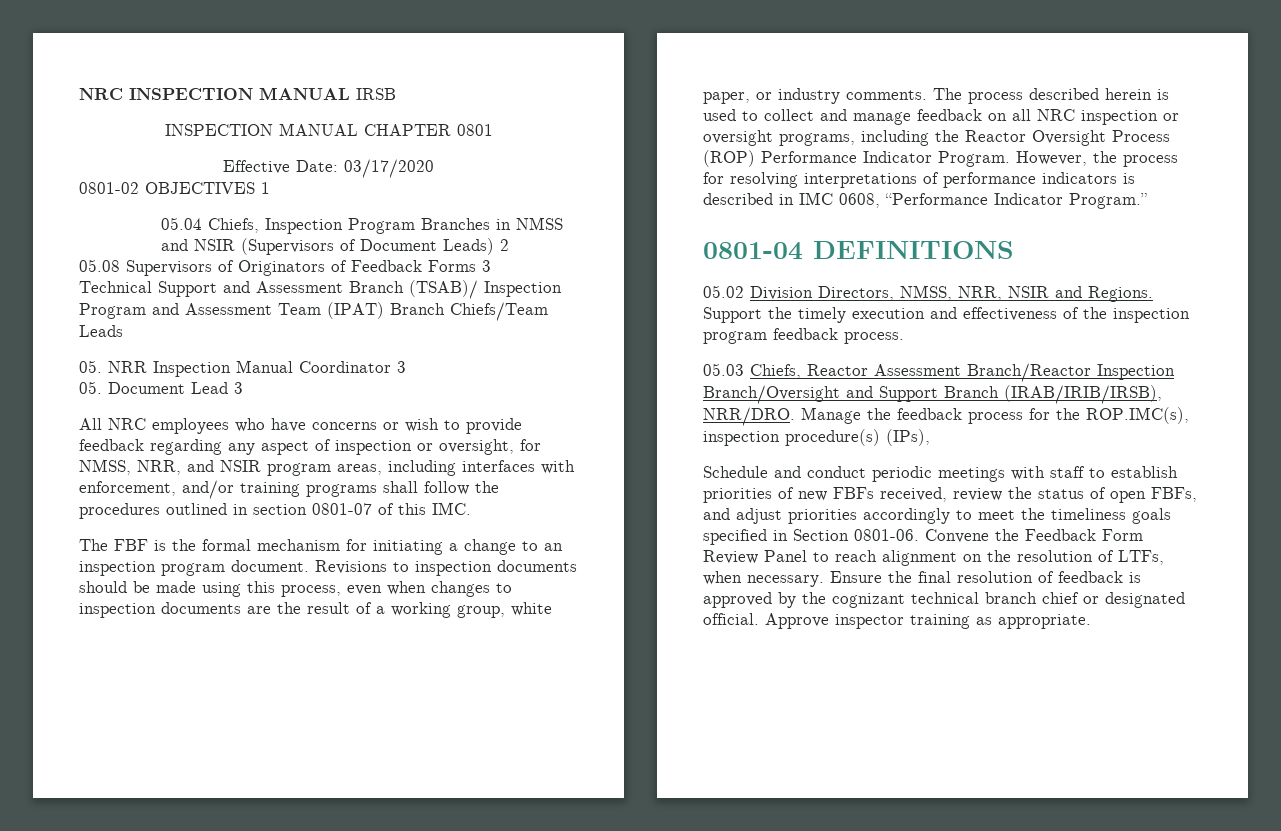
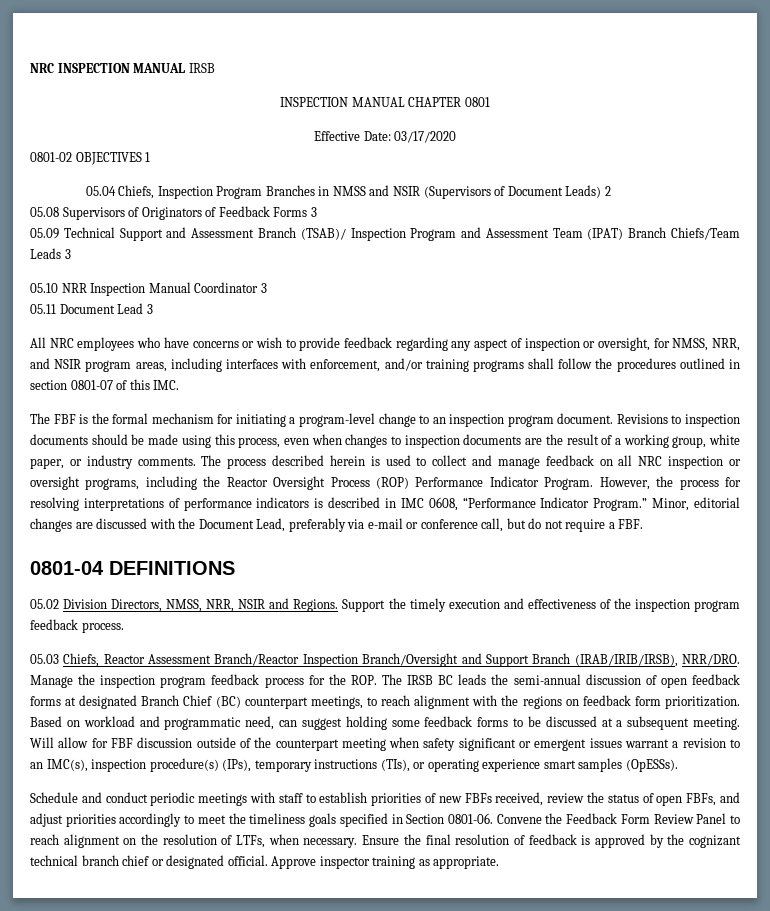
- Technical Support and Assessment Branch (TSAB)/ Inspection Program and Assessment Team (IPAT) Branch Chiefs/Team Leads
- 05. NRR Inspection Manual Coordinator 3
+ 05.09 Technical Support and Assessment Branch (TSAB)/ Inspection Program and Assessment Team (IPAT) Branch Chiefs/Team Leads 3
+ 05.10 NRR Inspection Manual Coordinator 3
- 05. Document Lead 3
+ 05.11 Document Lead 3
- The FBF is the formal mechanism for initiating a change to an inspection program document.
+ The FBF is the formal mechanism for initiating a program-level change to an inspection program document.
+ Minor, editorial changes are discussed with the Document Lead, preferably via e-mail or conference call, but do not require a FBF.
- Manage the feedback process for the ROP.IMC(s), inspection procedure(s) (IPs),
+ Manage the inspection program feedback process for the ROP. The IRSB BC leads the semi-annual discussion of open feedback forms at designated Branch Chief (BC) counterpart meetings, to reach alignment with the regions on feedback form prioritization. Based on workload and programmatic need, can suggest holding some feedback forms to be discussed at a subsequent meeting. Will allow for FBF discussion outside of the counterpart meeting when safety significant or emergent issues warrant a revision to an IMC(s), inspection procedure(s) (IPs), temporary instructions (TIs), or operating experience smart samples (OpESSs).

